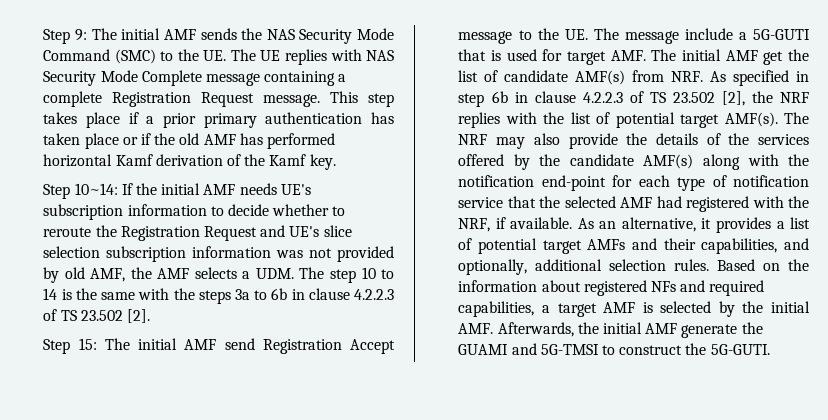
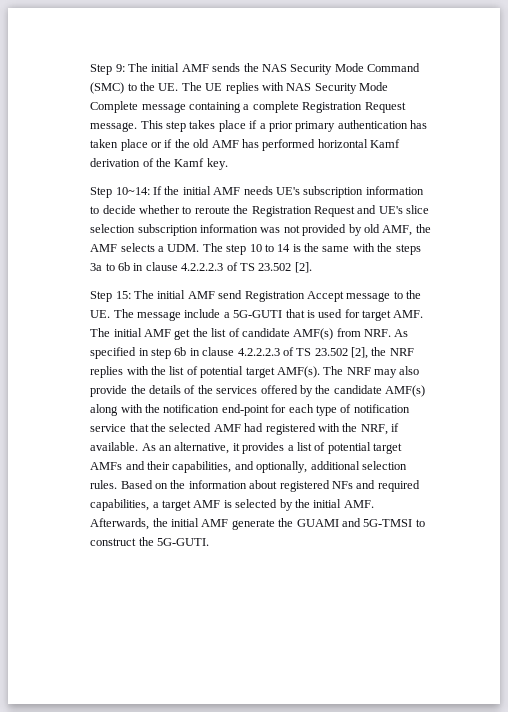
- Step 10~14: If the initial AMF needs UE's subscription information to decide whether to reroute the Registration Request and UE's slice selection subscription information was not provided by old AMF, the AMF selects a UDM. The step 10 to 14 is the same with the steps 3a to 6b in clause 4.2.2.3 of TS 23.502 [2].
+ Step 10~14: If the initial AMF needs UE's subscription information to decide whether to reroute the Registration Request and UE's slice selection subscription information was not provided by old AMF, the AMF selects a UDM. The step 10 to 14 is the same with the steps 3a to 6b in clause 4.2.2.2.3 of TS 23.502 [2].
- Step 15: The initial AMF send Registration Accept message to the UE. The message include a 5G-GUTI that is used for target AMF. The initial AMF get the list of candidate AMF(s) from NRF. As specified in step 6b in clause 4.2.2.3 of TS 23.502 [2], the NRF replies with the list of potential target AMF(s).
+ Step 15: The initial AMF send Registration Accept message to the UE. The message include a 5G-GUTI that is used for target AMF. The initial AMF get the list of candidate AMF(s) from NRF. As specified in step 6b in clause 4.2.2.2.3 of TS 23.502 [2], the NRF replies with the list of potential target AMF(s).

